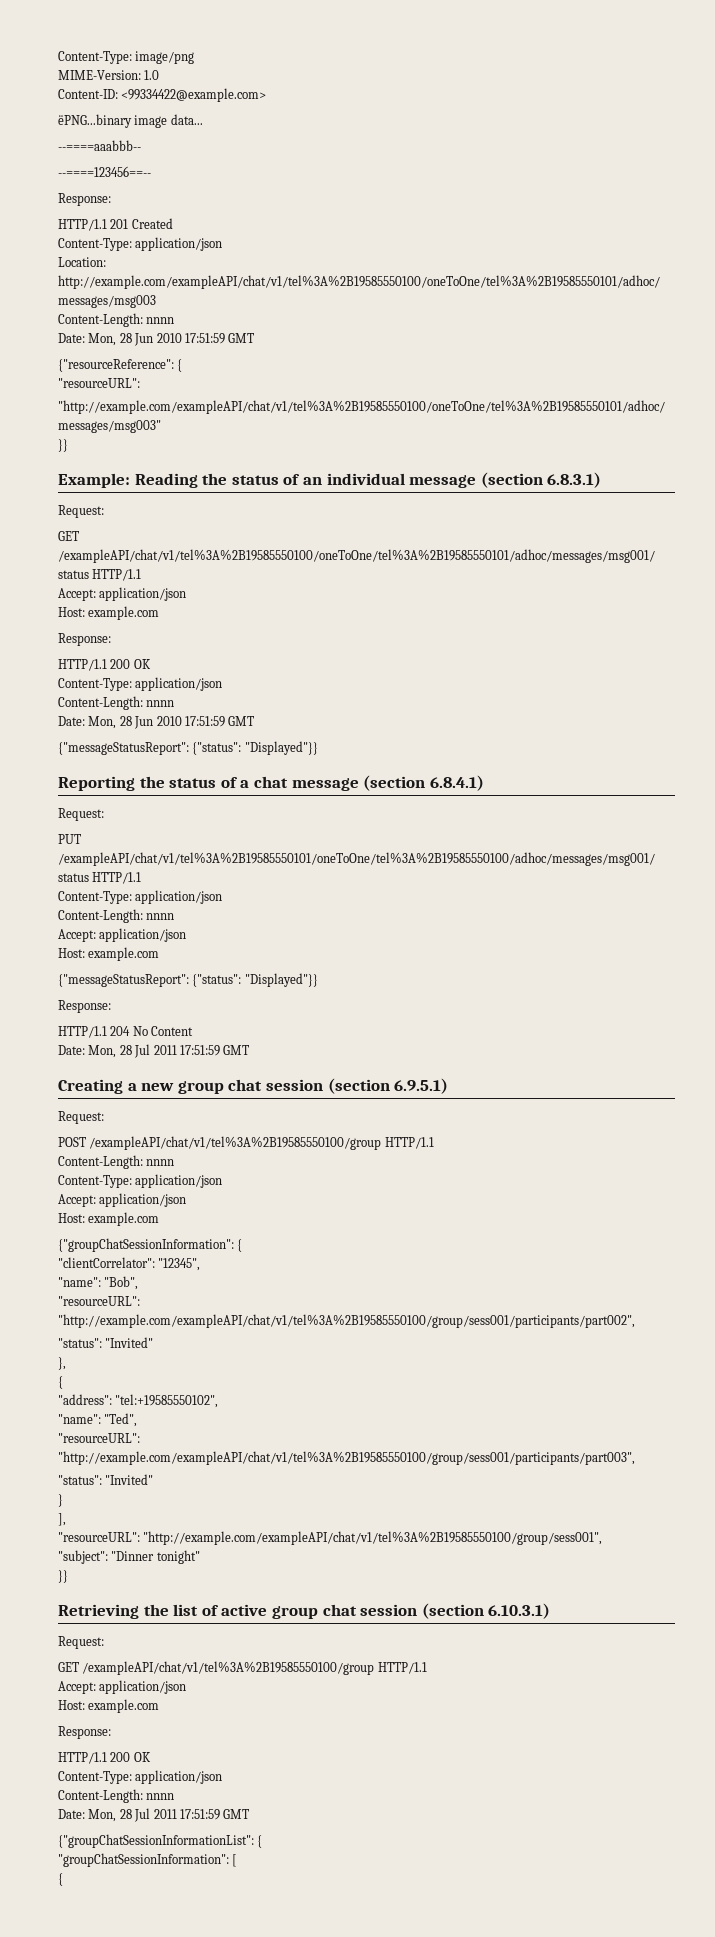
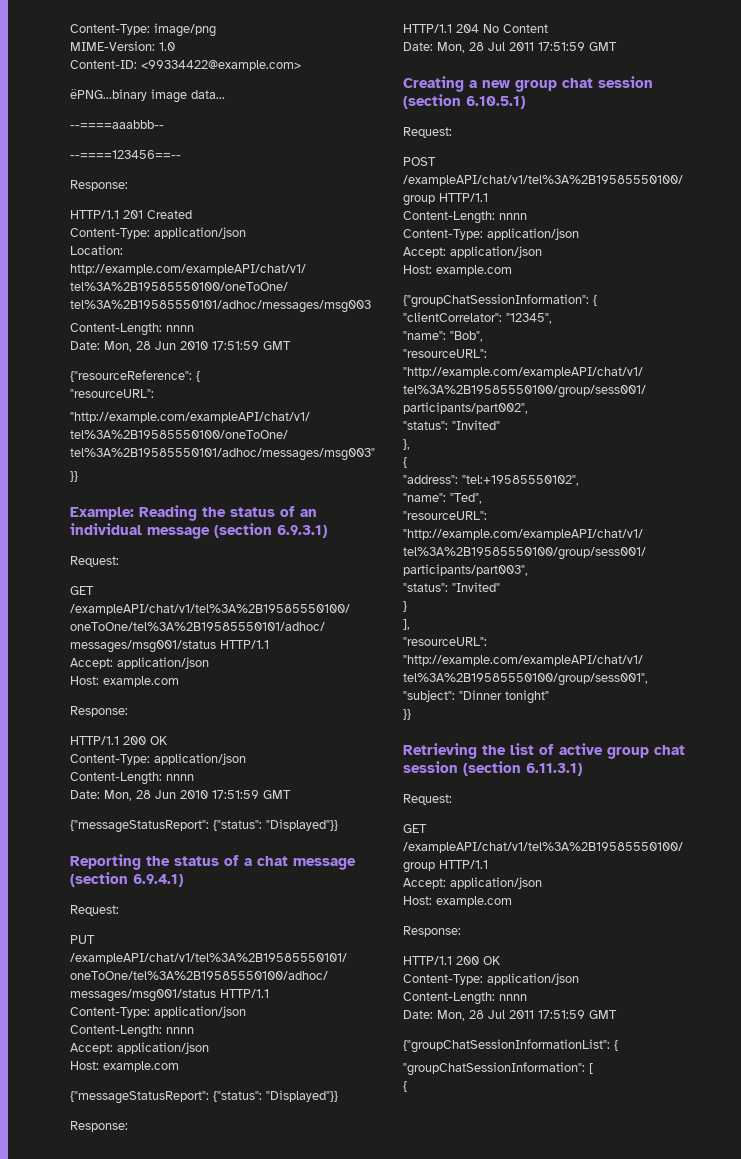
- Example: Reading the status of an individual message (section 6.8.3.1)
+ Example: Reading the status of an individual message (section 6.9.3.1)
- Reporting the status of a chat message (section 6.8.4.1)
+ Reporting the status of a chat message (section 6.9.4.1)
- Creating a new group chat session (section 6.9.5.1)
+ Creating a new group chat session (section 6.10.5.1)
- Retrieving the list of active group chat session (section 6.10.3.1)
+ Retrieving the list of active group chat session (section 6.11.3.1)

